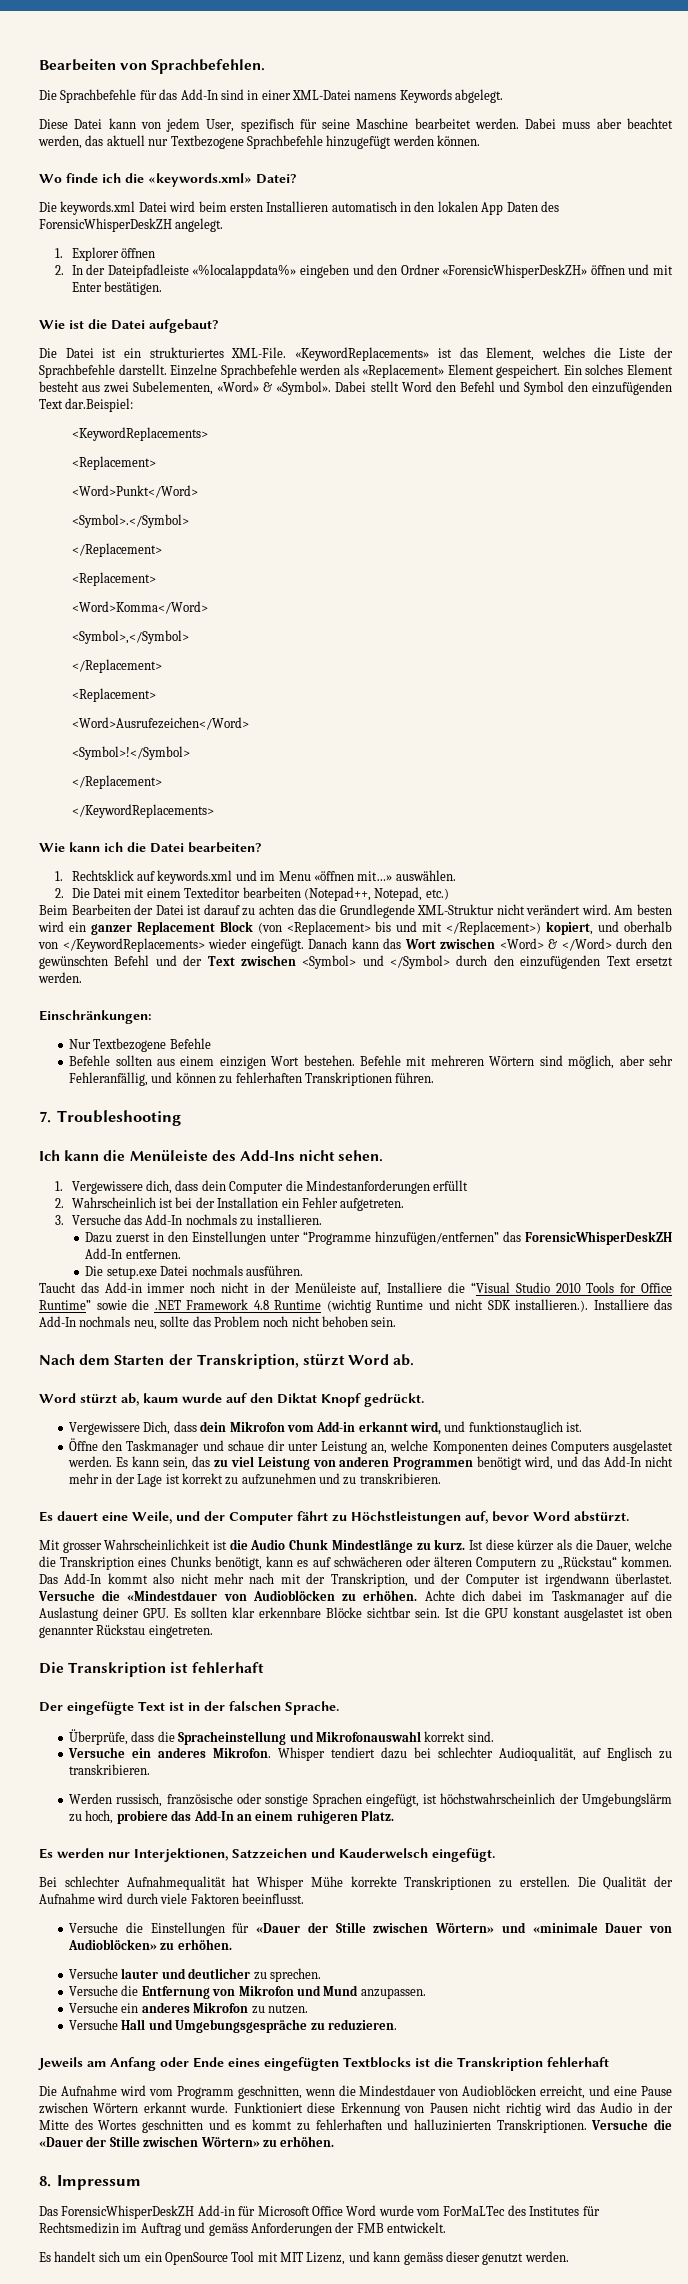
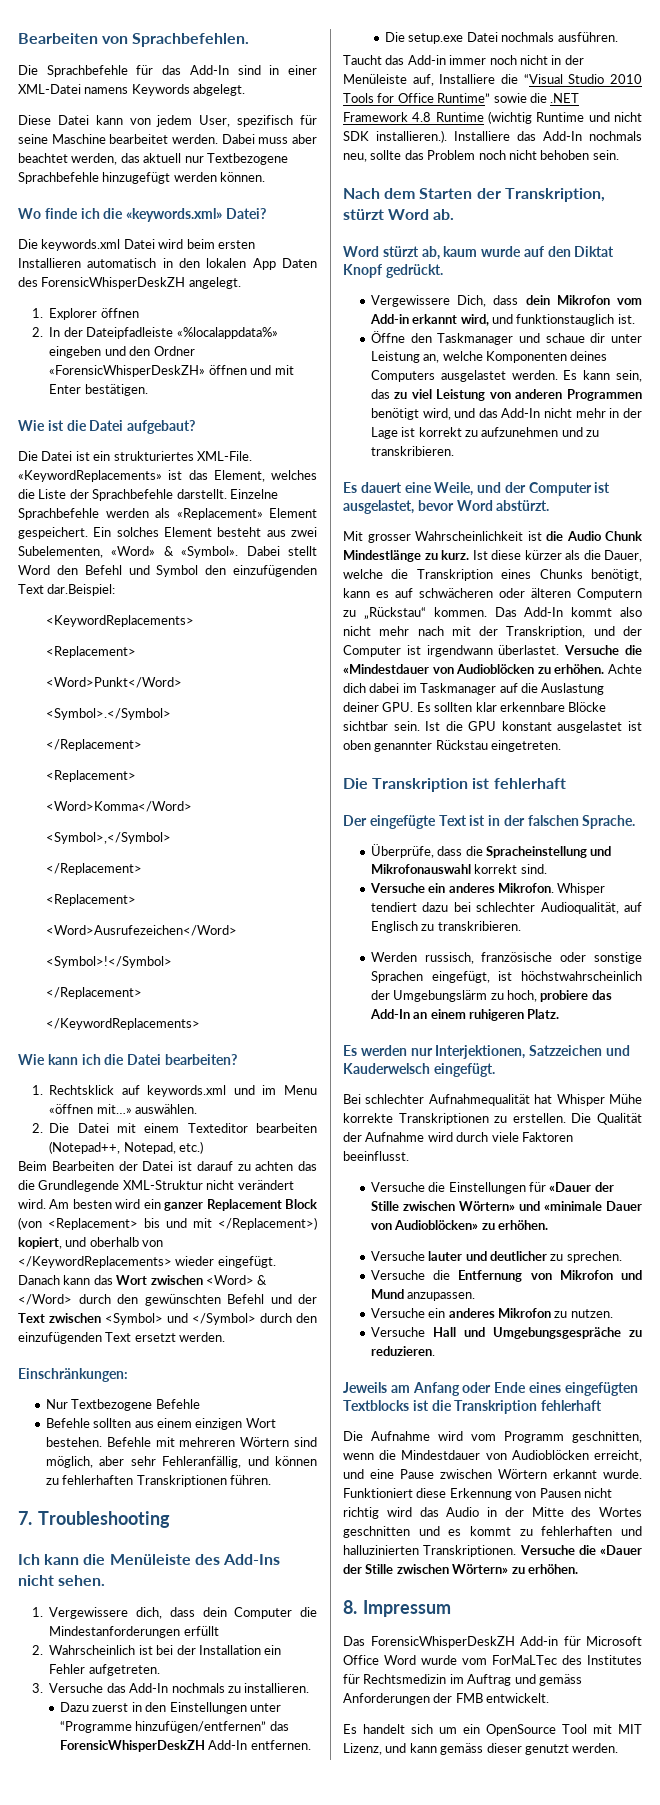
- Es dauert eine Weile, und der Computer fährt zu Höchstleistungen auf, bevor Word abstürzt.
+ Es dauert eine Weile, und der Computer ist ausgelastet, bevor Word abstürzt.

